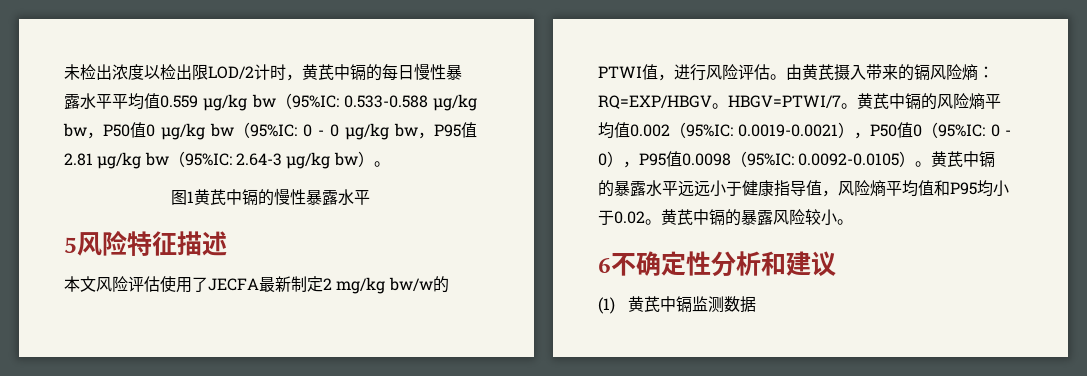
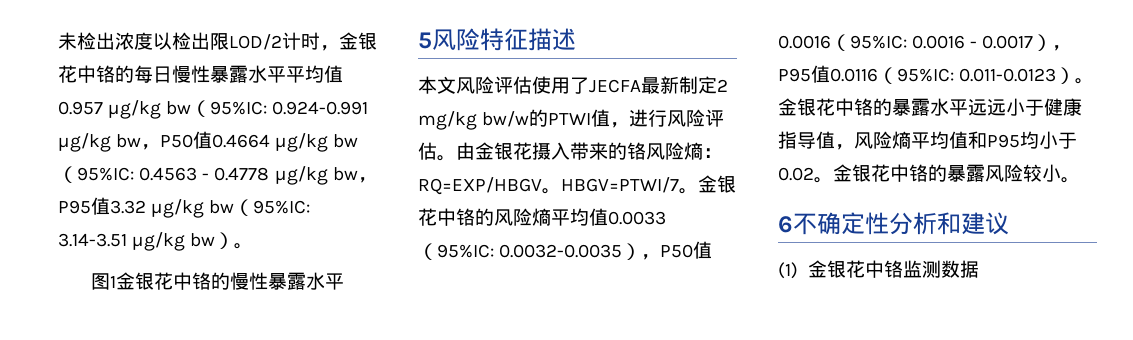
- 未检出浓度以检出限LOD/2计时，黄芪中镉的每日慢性暴露水平平均值0.559 μg/kg bw（95%IC: 0.533-0.588 μg/kg bw，P50值0 μg/kg bw（95%IC: 0 - 0 μg/kg bw，P95值2.81 μg/kg bw（95%IC: 2.64-3 μg/kg bw）。
+ 未检出浓度以检出限LOD/2计时，金银花中铬的每日慢性暴露水平平均值0.957 μg/kg bw（95%IC: 0.924-0.991 μg/kg bw，P50值0.4664 μg/kg bw（95%IC: 0.4563 - 0.4778 μg/kg bw，P95值3.32 μg/kg bw（95%IC: 3.14-3.51 μg/kg bw）。
- 图1黄芪中镉的慢性暴露水平
+ 图1金银花中铬的慢性暴露水平
- 由黄芪摄入带来的镉风险熵：RQ=EXP/HBGV。
+ 由金银花摄入带来的铬风险熵：RQ=EXP/HBGV。
- 黄芪中镉的风险熵平均值0.002（95%IC: 0.0019-0.0021），P50值0（95%IC: 0 - 0），P95值0.0098（95%IC: 0.0092-0.0105）。黄芪中镉的暴露水平远远小于健康指导值，风险熵平均值和P95均小于0.02。
+ 金银花中铬的风险熵平均值0.0033（95%IC: 0.0032-0.0035），P50值0.0016（95%IC: 0.0016 - 0.0017），P95值0.0116（95%IC: 0.011-0.0123）。金银花中铬的暴露水平远远小于健康指导值，风险熵平均值和P95均小于0.02。
- 黄芪中镉的暴露风险较小。
+ 金银花中铬的暴露风险较小。
- (1)黄芪中镉监测数据
+ (1)金银花中铬监测数据

